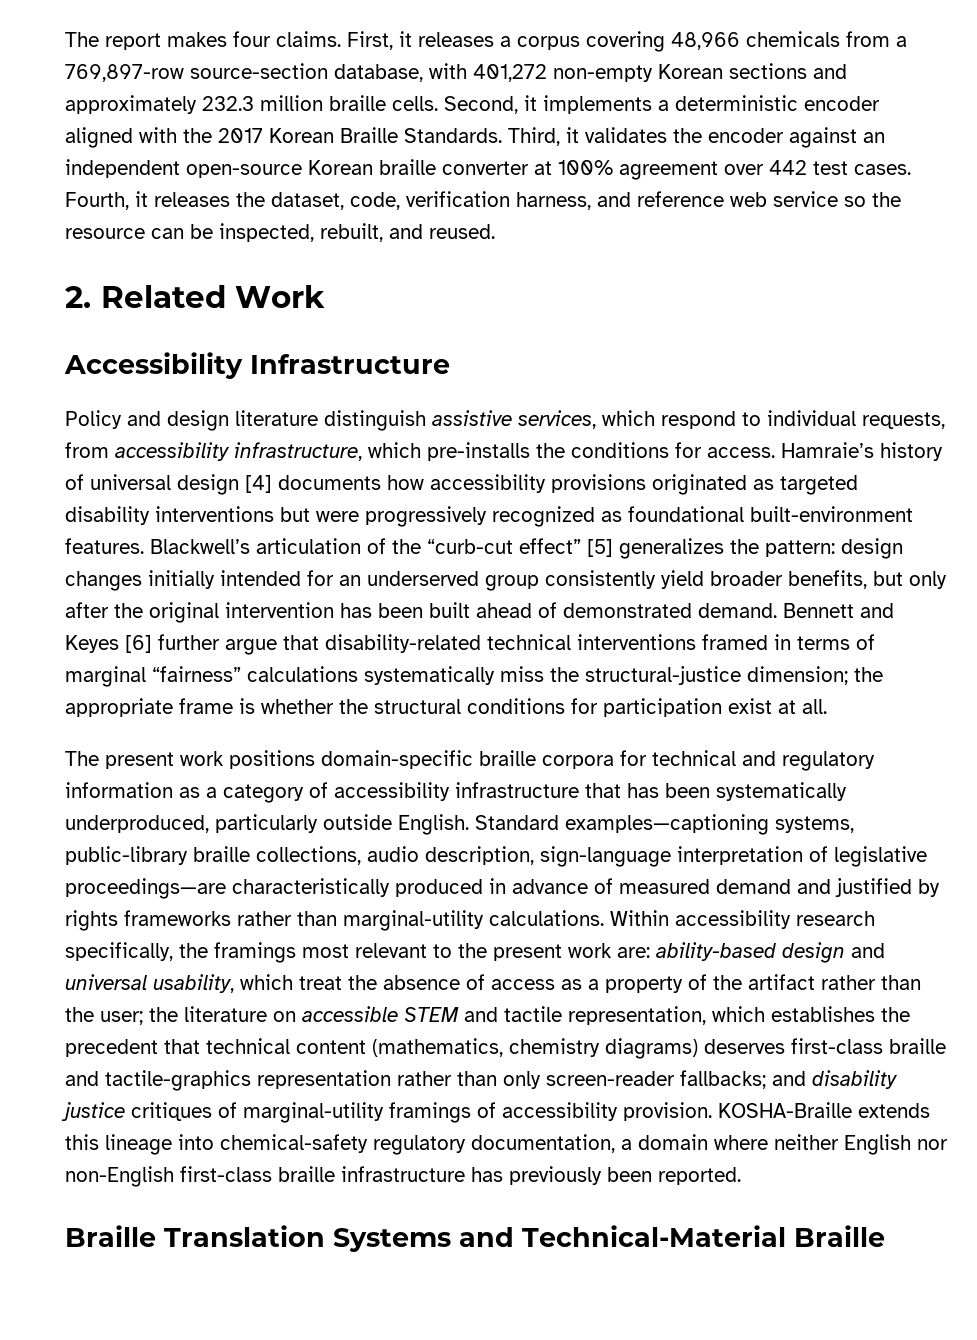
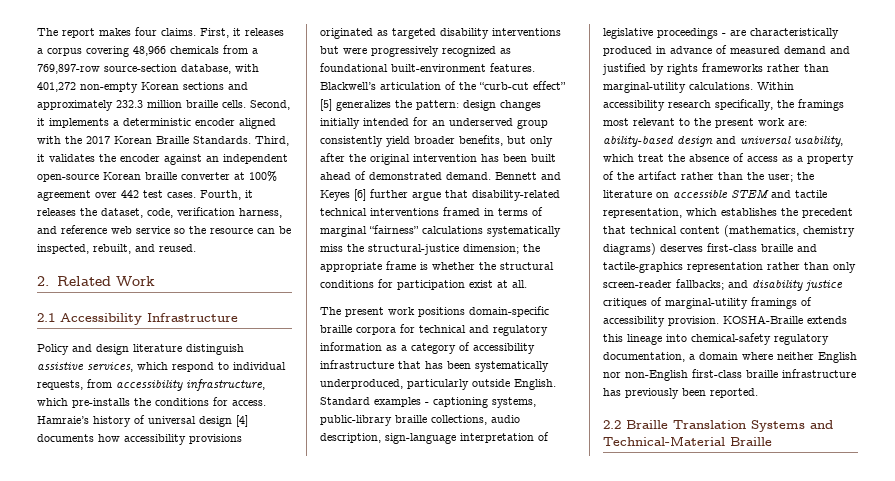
- Accessibility Infrastructure
+ 2.1 Accessibility Infrastructure
- Standard examples—captioning systems, public-library braille collections, audio description, sign-language interpretation of legislative proceedings—are characteristically produced in advance of measured demand and justified by rights frameworks rather than marginal-utility calculations.
+ Standard examples - captioning systems, public-library braille collections, audio description, sign-language interpretation of legislative proceedings - are characteristically produced in advance of measured demand and justified by rights frameworks rather than marginal-utility calculations.
- Braille Translation Systems and Technical-Material Braille
+ 2.2 Braille Translation Systems and Technical-Material Braille

